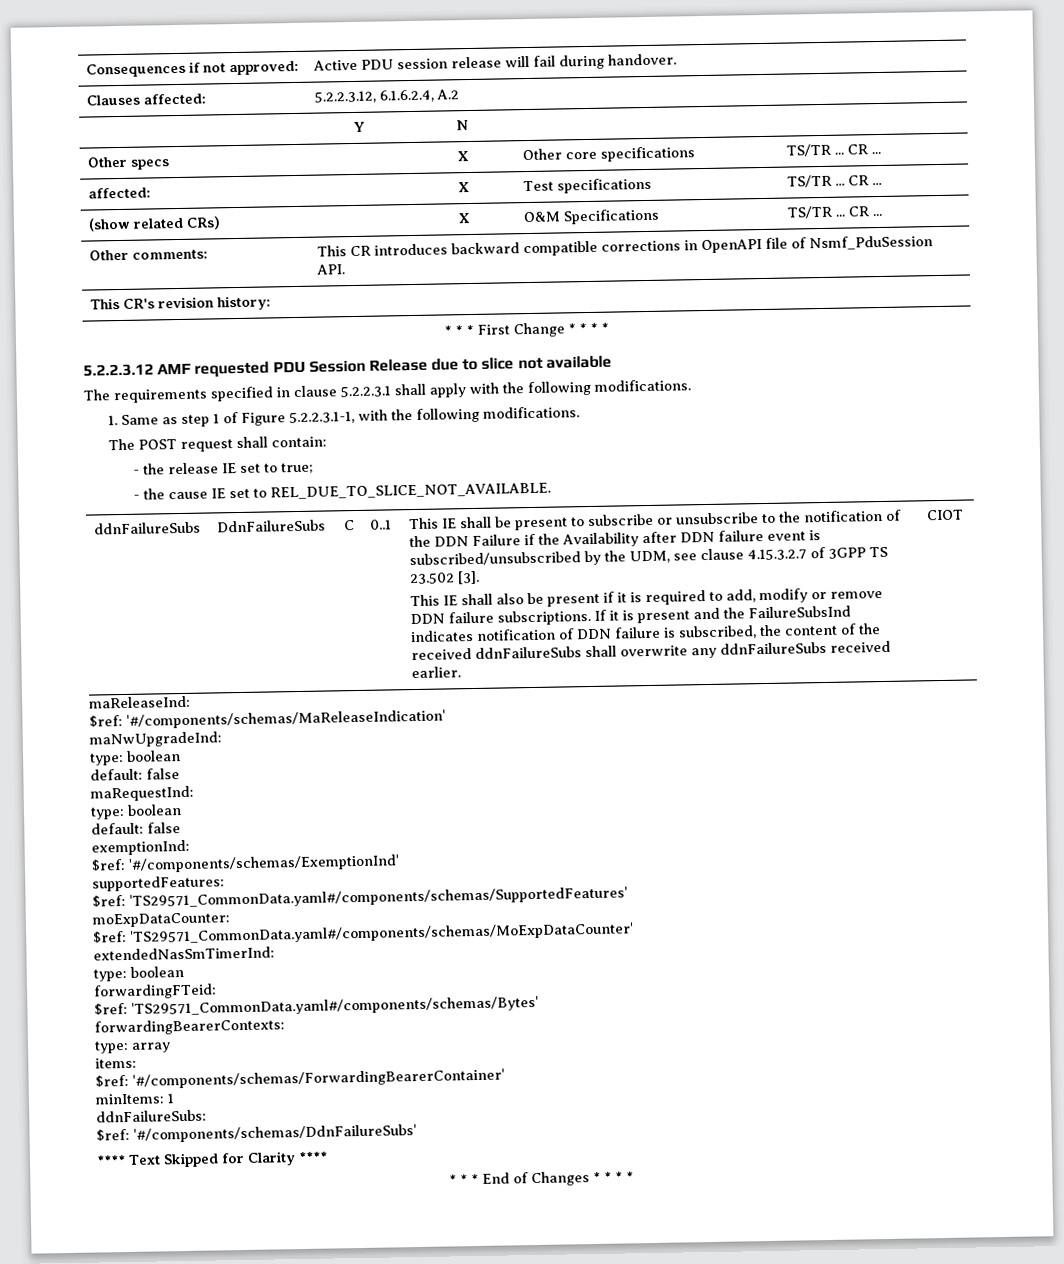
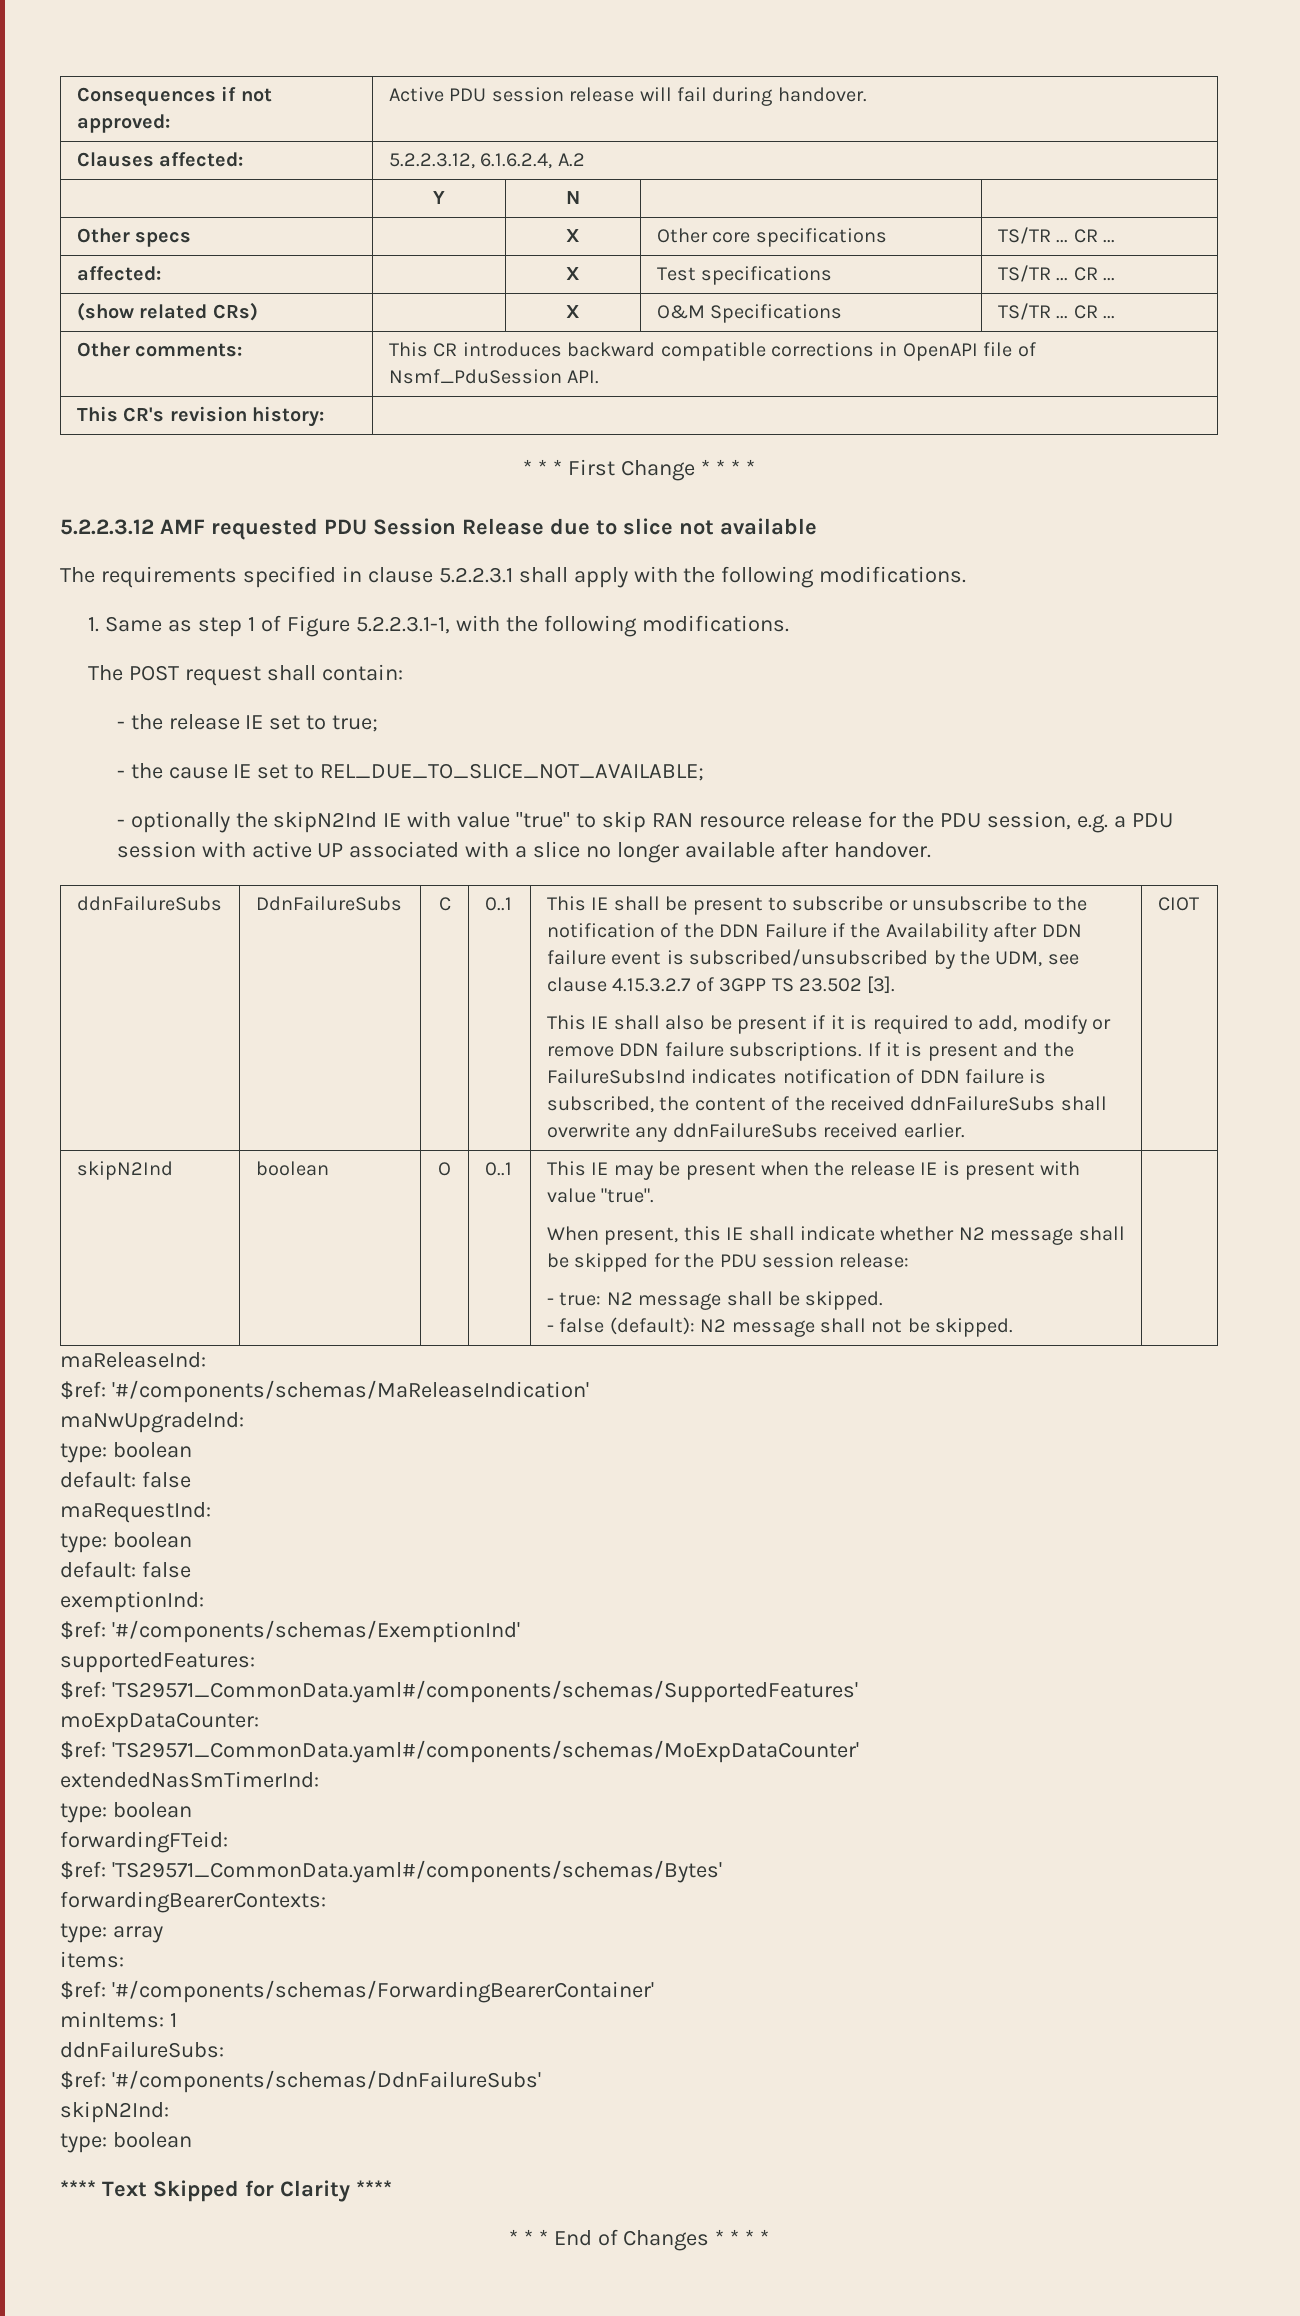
- - the cause IE set to REL_DUE_TO_SLICE_NOT_AVAILABLE.
+ - the cause IE set to REL_DUE_TO_SLICE_NOT_AVAILABLE;
+ - optionally the skipN2Ind IE with value "true" to skip RAN resource release for the PDU session, e.g. a PDU session with active UP associated with a slice no longer available after handover.
+ skipN2Ind | boolean | O | 0..1 | This IE may be present when the release IE is present with value "true".
+ When present, this IE shall indicate whether N2 message shall be skipped for the PDU session release:
+ - true: N2 message shall be skipped.
+ - false (default): N2 message shall not be skipped.
+ skipN2Ind:
+ type: boolean

